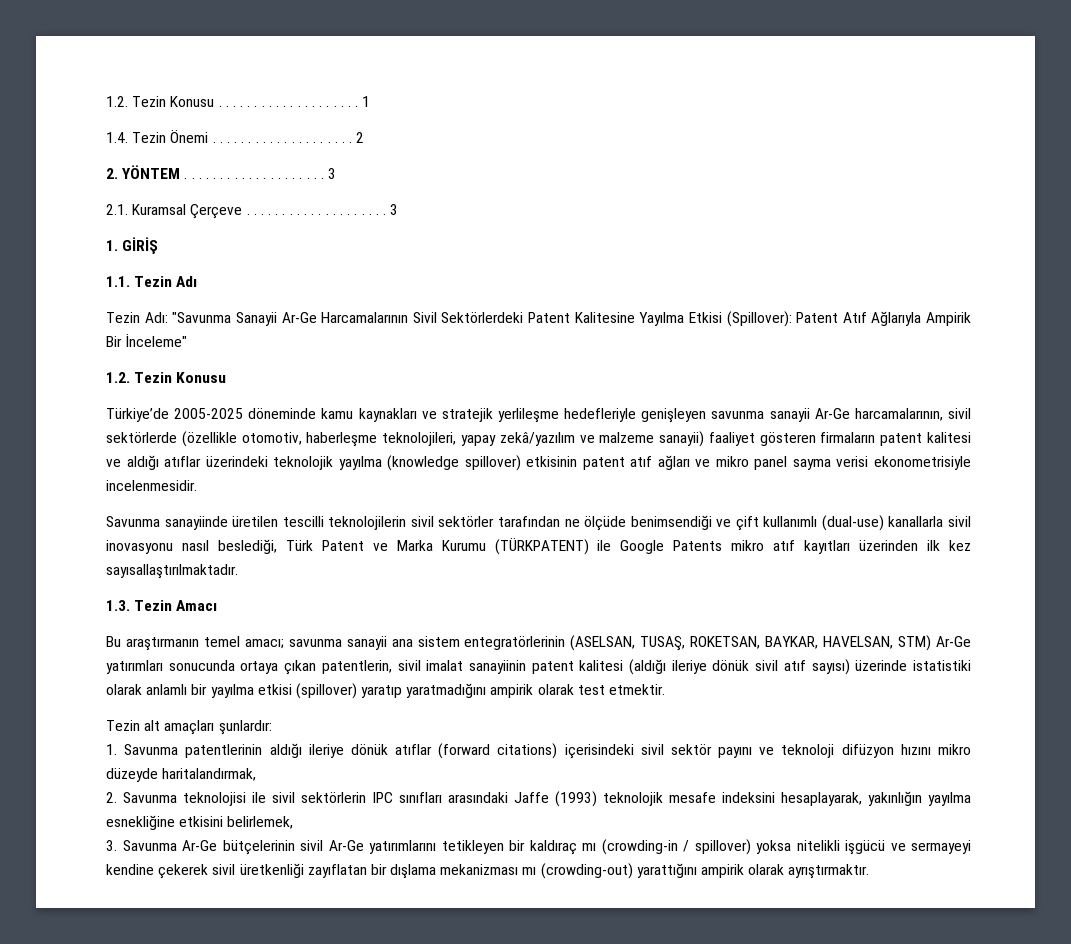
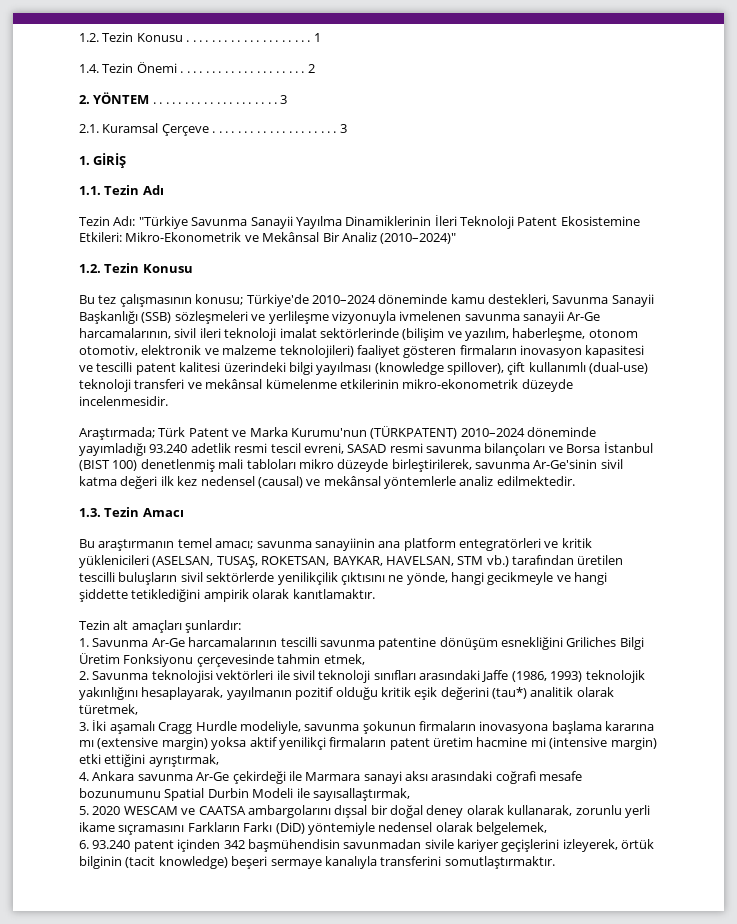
- Tezin Adı: "Savunma Sanayii Ar-Ge Harcamalarının Sivil Sektörlerdeki Patent Kalitesine Yayılma Etkisi (Spillover): Patent Atıf Ağlarıyla Ampirik Bir İnceleme"
+ Tezin Adı: "Türkiye Savunma Sanayii Yayılma Dinamiklerinin İleri Teknoloji Patent Ekosistemine Etkileri: Mikro-Ekonometrik ve Mekânsal Bir Analiz (2010–2024)"
  1.2. Tezin Konusu
- Türkiye’de 2005-2025 döneminde kamu kaynakları ve stratejik yerlileşme hedefleriyle genişleyen savunma sanayii Ar-Ge harcamalarının, sivil sektörlerde (özellikle otomotiv, haberleşme teknolojileri, yapay zekâ/yazılım ve malzeme sanayii) faaliyet gösteren firmaların patent kalitesi ve aldığı atıflar üzerindeki teknolojik yayılma (knowledge spillover) etkisinin patent atıf ağları ve mikro panel sayma verisi ekonometrisiyle incelenmesidir.
- Savunma sanayiinde üretilen tescilli teknolojilerin sivil sektörler tarafından ne ölçüde benimsendiği ve çift kullanımlı (dual-use) kanallarla sivil inovasyonu nasıl beslediği, Türk Patent ve Marka Kurumu (TÜRKPATENT) ile Google Patents mikro atıf kayıtları üzerinden ilk kez sayısallaştırılmaktadır.
+ Bu tez çalışmasının konusu; Türkiye'de 2010–2024 döneminde kamu destekleri, Savunma Sanayii Başkanlığı (SSB) sözleşmeleri ve yerlileşme vizyonuyla ivmelenen savunma sanayii Ar-Ge harcamalarının, sivil ileri teknoloji imalat sektörlerinde (bilişim ve yazılım, haberleşme, otonom otomotiv, elektronik ve malzeme teknolojileri) faaliyet gösteren firmaların inovasyon kapasitesi ve tescilli patent kalitesi üzerindeki bilgi yayılması (knowledge spillover), çift kullanımlı (dual-use) teknoloji transferi ve mekânsal kümelenme etkilerinin mikro-ekonometrik düzeyde incelenmesidir.
+ Araştırmada; Türk Patent ve Marka Kurumu'nun (TÜRKPATENT) 2010–2024 döneminde yayımladığı 93.240 adetlik resmi tescil evreni, SASAD resmi savunma bilançoları ve Borsa İstanbul (BIST 100) denetlenmiş mali tabloları mikro düzeyde birleştirilerek, savunma Ar-Ge'sinin sivil katma değeri ilk kez nedensel (causal) ve mekânsal yöntemlerle analiz edilmektedir.
- Bu araştırmanın temel amacı; savunma sanayii ana sistem entegratörlerinin (ASELSAN, TUSAŞ, ROKETSAN, BAYKAR, HAVELSAN, STM) Ar-Ge yatırımları sonucunda ortaya çıkan patentlerin, sivil imalat sanayiinin patent kalitesi (aldığı ileriye dönük sivil atıf sayısı) üzerinde istatistiki olarak anlamlı bir yayılma etkisi (spillover) yaratıp yaratmadığını ampirik olarak test etmektir.
+ Bu araştırmanın temel amacı; savunma sanayiinin ana platform entegratörleri ve kritik yüklenicileri (ASELSAN, TUSAŞ, ROKETSAN, BAYKAR, HAVELSAN, STM vb.) tarafından üretilen tescilli buluşların sivil sektörlerde yenilikçilik çıktısını ne yönde, hangi gecikmeyle ve hangi şiddette tetiklediğini ampirik olarak kanıtlamaktır.
- 1. Savunma patentlerinin aldığı ileriye dönük atıflar (forward citations) içerisindeki sivil sektör payını ve teknoloji difüzyon hızını mikro düzeyde haritalandırmak,
+ 1. Savunma Ar-Ge harcamalarının tescilli savunma patentine dönüşüm esnekliğini Griliches Bilgi Üretim Fonksiyonu çerçevesinde tahmin etmek,
- 2. Savunma teknolojisi ile sivil sektörlerin IPC sınıfları arasındaki Jaffe (1993) teknolojik mesafe indeksini hesaplayarak, yakınlığın yayılma esnekliğine etkisini belirlemek,
- 3. Savunma Ar-Ge bütçelerinin sivil Ar-Ge yatırımlarını tetikleyen bir kaldıraç mı (crowding-in / spillover) yoksa nitelikli işgücü ve sermayeyi kendine çekerek sivil üretkenliği zayıflatan bir dışlama mekanizması mı (crowding-out) yarattığını ampirik olarak ayrıştırmaktır.
+ 2. Savunma teknolojisi vektörleri ile sivil teknoloji sınıfları arasındaki Jaffe (1986, 1993) teknolojik yakınlığını hesaplayarak, yayılmanın pozitif olduğu kritik eşik değerini (tau*) analitik olarak türetmek,
+ 3. İki aşamalı Cragg Hurdle modeliyle, savunma şokunun firmaların inovasyona başlama kararına mı (extensive margin) yoksa aktif yenilikçi firmaların patent üretim hacmine mi (intensive margin) etki ettiğini ayrıştırmak,
+ 4. Ankara savunma Ar-Ge çekirdeği ile Marmara sanayi aksı arasındaki coğrafi mesafe bozunumunu Spatial Durbin Modeli ile sayısallaştırmak,
+ 5. 2020 WESCAM ve CAATSA ambargolarını dışsal bir doğal deney olarak kullanarak, zorunlu yerli ikame sıçramasını Farkların Farkı (DiD) yöntemiyle nedensel olarak belgelemek,
+ 6. 93.240 patent içinden 342 başmühendisin savunmadan sivile kariyer geçişlerini izleyerek, örtük bilginin (tacit knowledge) beşeri sermaye kanalıyla transferini somutlaştırmaktır.

